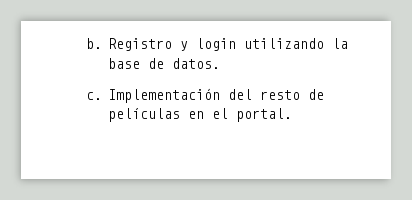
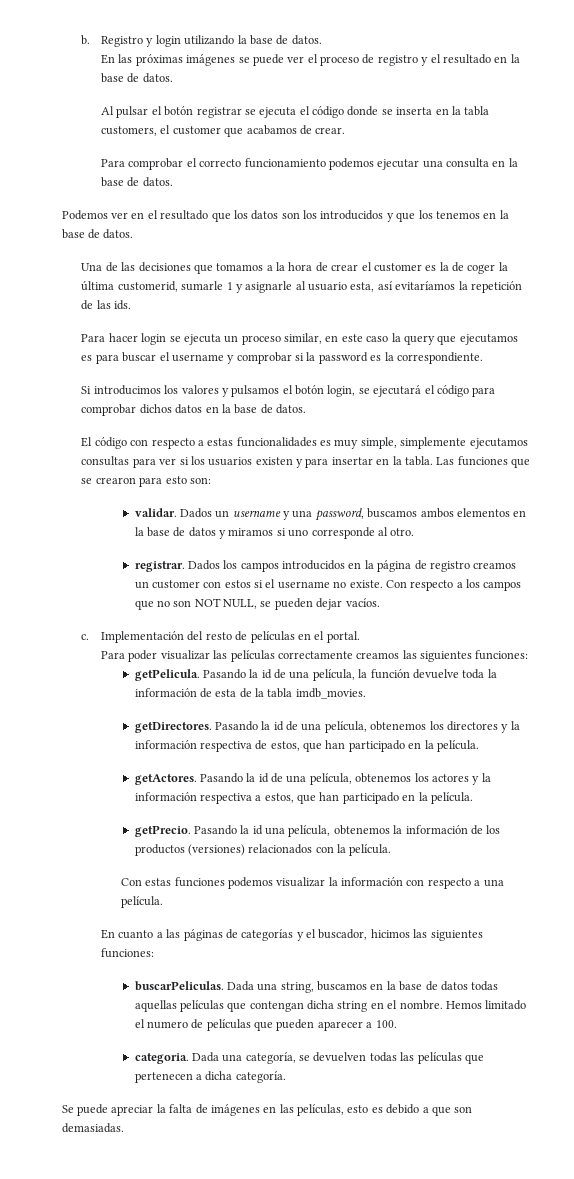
+ En las próximas imágenes se puede ver el proceso de registro y el resultado en la base de datos.
+ Al pulsar el botón registrar se ejecuta el código donde se inserta en la tabla customers, el customer que acabamos de crear.
+ Para comprobar el correcto funcionamiento podemos ejecutar una consulta en la base de datos.
+ Podemos ver en el resultado que los datos son los introducidos y que los tenemos en la base de datos.
+ Una de las decisiones que tomamos a la hora de crear el customer es la de coger la última customerid, sumarle 1 y asignarle al usuario esta, así evitaríamos la repetición de las ids.
+ Para hacer login se ejecuta un proceso similar, en este caso la query que ejecutamos es para buscar el username y comprobar si la password es la correspondiente.
+ Si introducimos los valores y pulsamos el botón login, se ejecutará el código para comprobar dichos datos en la base de datos.
+ El código con respecto a estas funcionalidades es muy simple, simplemente ejecutamos consultas para ver si los usuarios existen y para insertar en la tabla. Las funciones que se crearon para esto son:
+ validar. Dados un username y una password, buscamos ambos elementos en la base de datos y miramos si uno corresponde al otro.
+ registrar. Dados los campos introducidos en la página de registro creamos un customer con estos si el username no existe. Con respecto a los campos que no son NOT NULL, se pueden dejar vacíos.
+ Para poder visualizar las películas correctamente creamos las siguientes funciones:
+ getPelicula. Pasando la id de una película, la función devuelve toda la información de esta de la tabla imdb_movies.
+ getDirectores. Pasando la id de una película, obtenemos los directores y la información respectiva de estos, que han participado en la película.
+ getActores. Pasando la id de una película, obtenemos los actores y la información respectiva a estos, que han participado en la película.
+ getPrecio. Pasando la id una película, obtenemos la información de los productos (versiones) relacionados con la película.
+ Con estas funciones podemos visualizar la información con respecto a una película.
+ En cuanto a las páginas de categorías y el buscador, hicimos las siguientes funciones:
+ buscarPeliculas. Dada una string, buscamos en la base de datos todas aquellas películas que contengan dicha string en el nombre. Hemos limitado el numero de películas que pueden aparecer a 100.
+ categoria. Dada una categoría, se devuelven todas las películas que pertenecen a dicha categoría.
+ Se puede apreciar la falta de imágenes en las películas, esto es debido a que son demasiadas.

